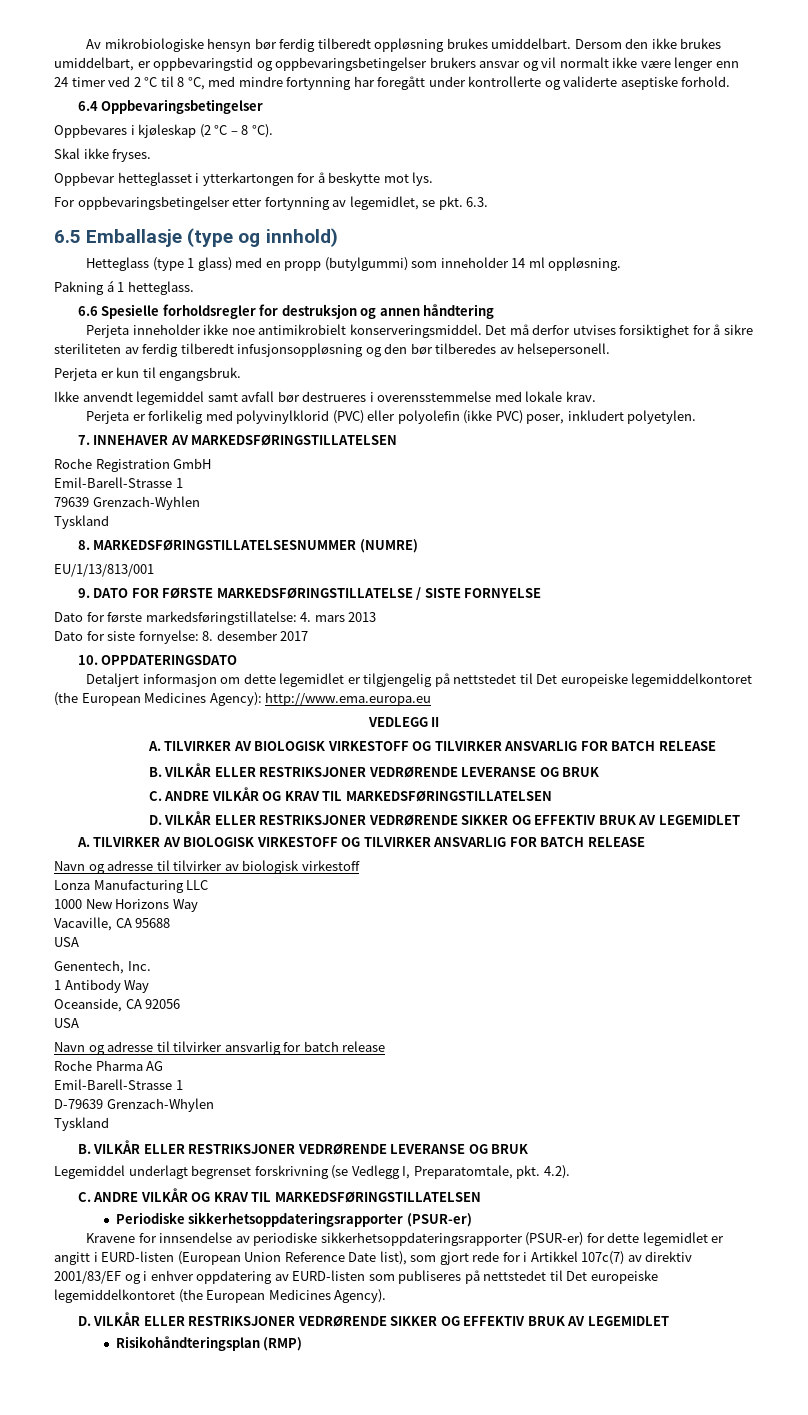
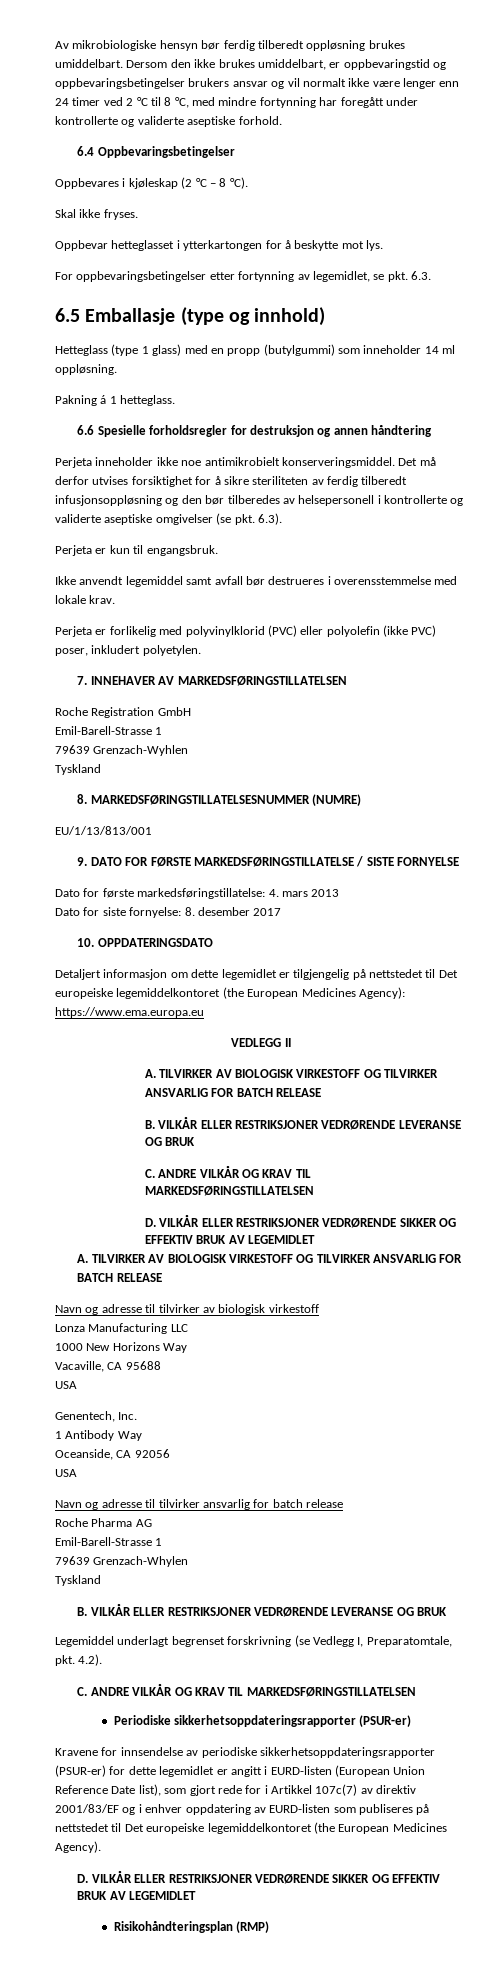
- Det må derfor utvises forsiktighet for å sikre steriliteten av ferdig tilberedt infusjonsoppløsning og den bør tilberedes av helsepersonell.
+ Det må derfor utvises forsiktighet for å sikre steriliteten av ferdig tilberedt infusjonsoppløsning og den bør tilberedes av helsepersonell i kontrollerte og validerte aseptiske omgivelser (se pkt. 6.3).
- Detaljert informasjon om dette legemidlet er tilgjengelig på nettstedet til Det europeiske legemiddelkontoret (the European Medicines Agency): http://www.ema.europa.eu
+ Detaljert informasjon om dette legemidlet er tilgjengelig på nettstedet til Det europeiske legemiddelkontoret (the European Medicines Agency): https://www.ema.europa.eu
- D-79639 Grenzach-Whylen
+ 79639 Grenzach-Whylen

